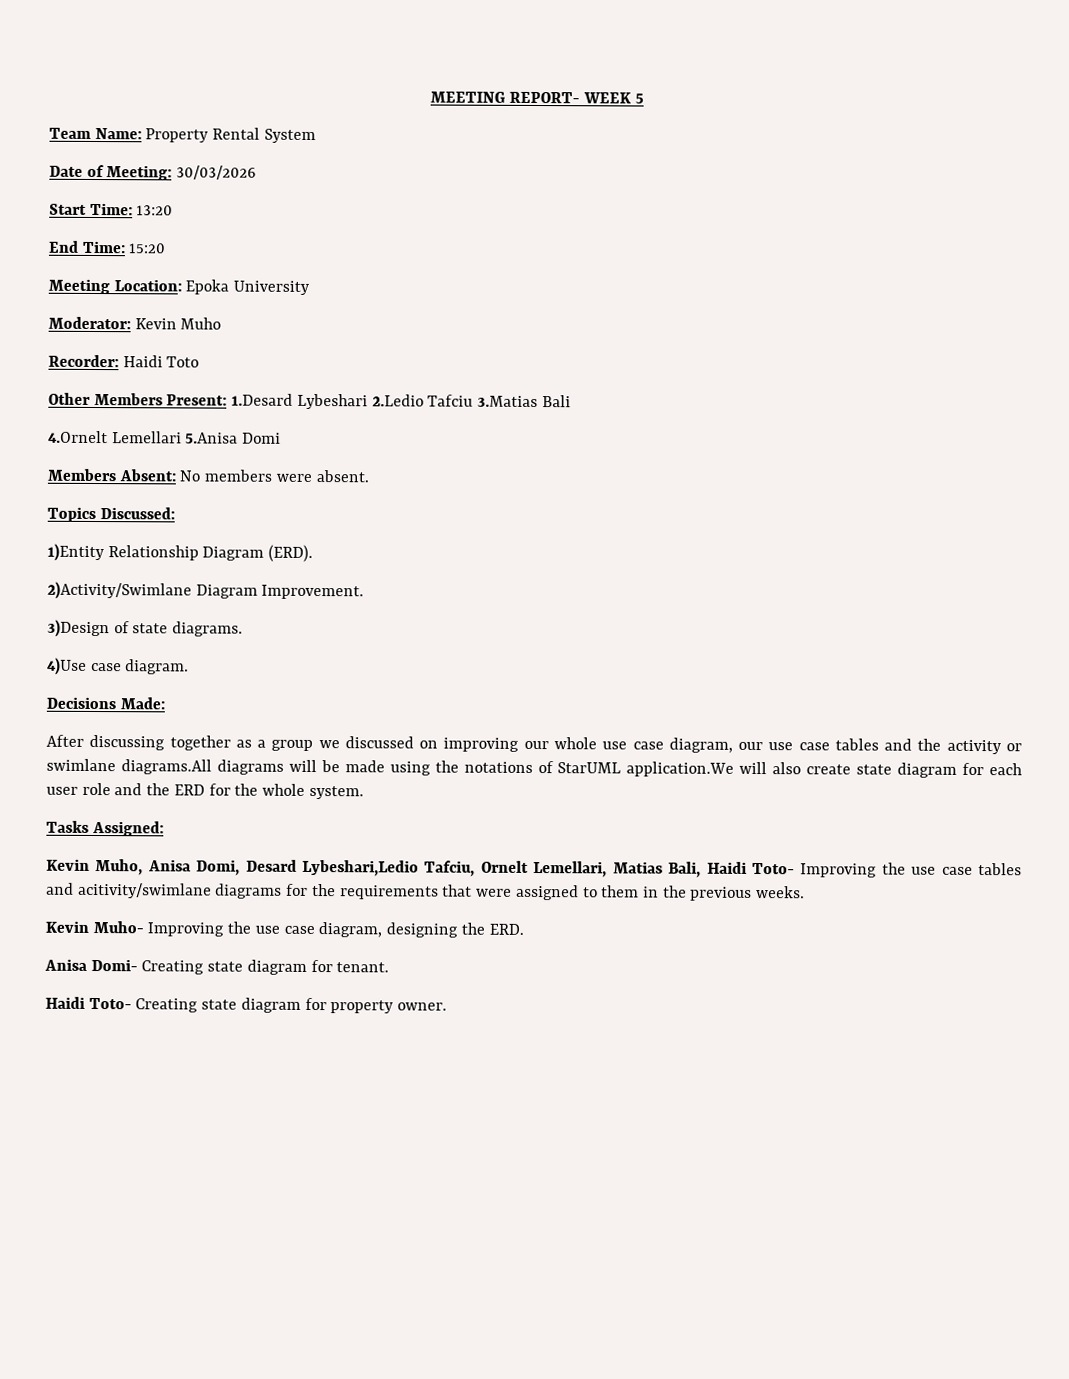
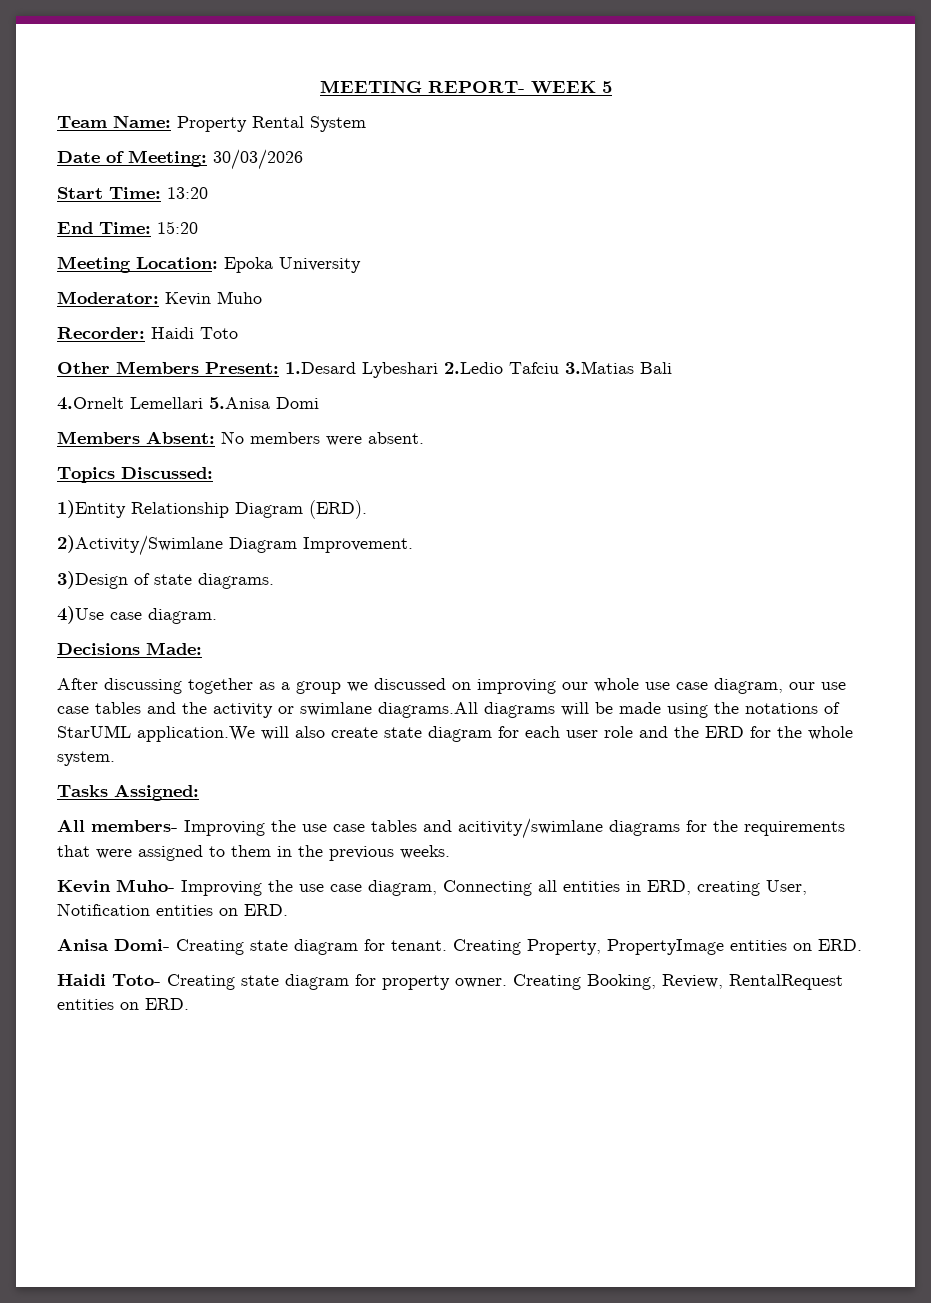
- Kevin Muho, Anisa Domi, Desard Lybeshari,Ledio Tafciu, Ornelt Lemellari, Matias Bali, Haidi Toto- Improving the use case tables and acitivity/swimlane diagrams for the requirements that were assigned to them in the previous weeks.
+ All members- Improving the use case tables and acitivity/swimlane diagrams for the requirements that were assigned to them in the previous weeks.
- Kevin Muho- Improving the use case diagram, designing the ERD.
+ Kevin Muho- Improving the use case diagram, Connecting all entities in ERD, creating User, Notification entities on ERD.
+ Creating Property, PropertyImage entities on ERD.
+ Creating Booking, Review, RentalRequest entities on ERD.

